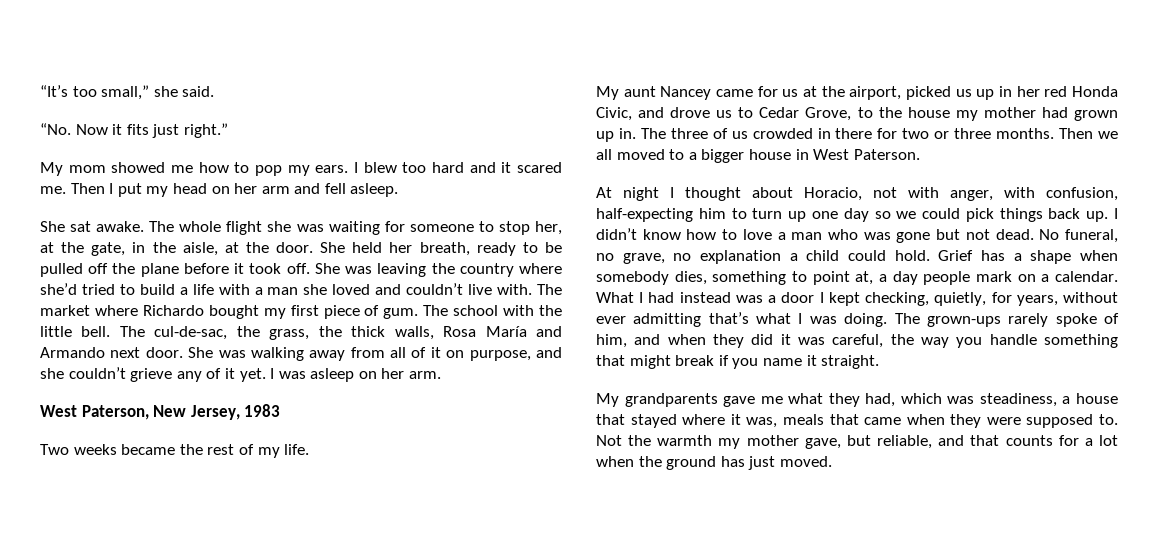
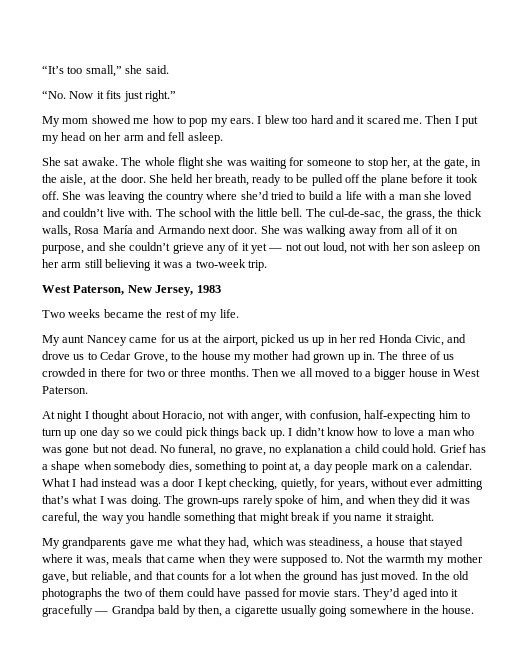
- The market where Richardo bought my first piece of gum. The school with the little bell.
+ The school with the little bell.
- She was walking away from all of it on purpose, and she couldn’t grieve any of it yet. I was asleep on her arm.
+ She was walking away from all of it on purpose, and she couldn’t grieve any of it yet — not out loud, not with her son asleep on her arm still believing it was a two-week trip.
+ In the old photographs the two of them could have passed for movie stars. They’d aged into it gracefully — Grandpa bald by then, a cigarette usually going somewhere in the house.

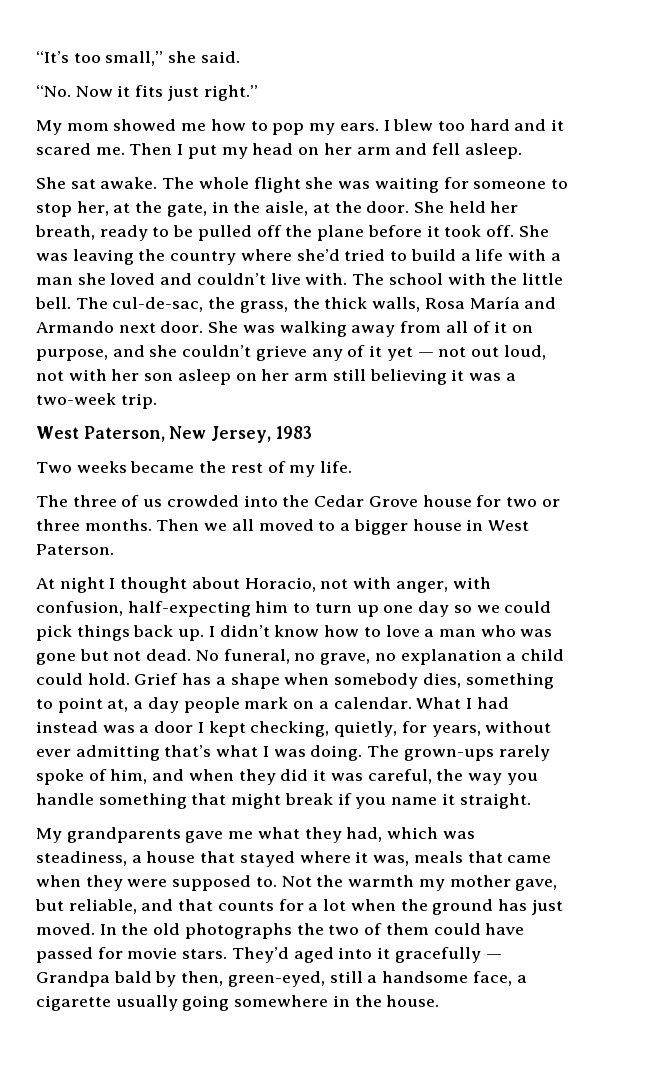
- My aunt Nancey came for us at the airport, picked us up in her red Honda Civic, and drove us to Cedar Grove, to the house my mother had grown up in. The three of us crowded in there for two or three months.
+ The three of us crowded into the Cedar Grove house for two or three months.
- They’d aged into it gracefully — Grandpa bald by then, a cigarette usually going somewhere in the house.
+ They’d aged into it gracefully — Grandpa bald by then, green-eyed, still a handsome face, a cigarette usually going somewhere in the house.

